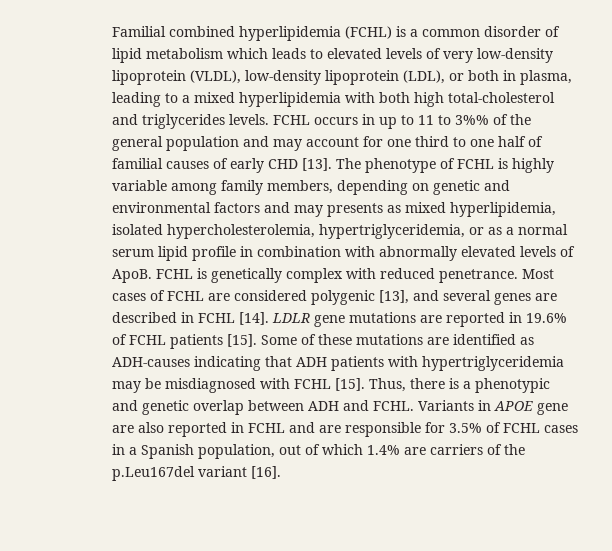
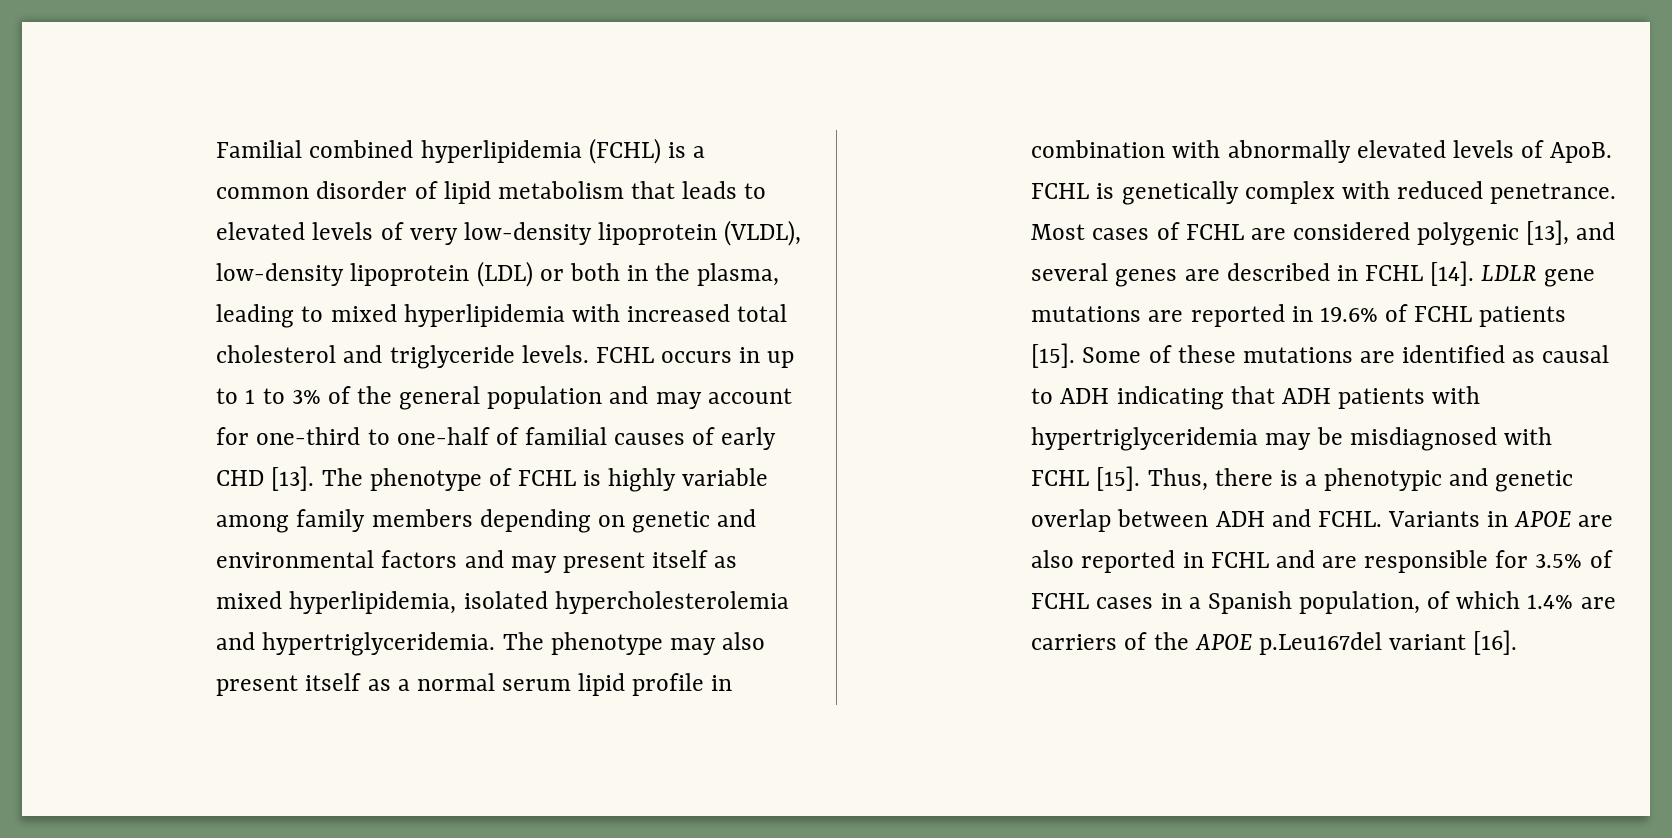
- Familial combined hyperlipidemia (FCHL) is a common disorder of lipid metabolism which leads to elevated levels of very low-density lipoprotein (VLDL), low-density lipoprotein (LDL), or both in plasma, leading to a mixed hyperlipidemia with both high total-cholesterol and triglycerides levels.
+ Familial combined hyperlipidemia (FCHL) is a common disorder of lipid metabolism that leads to elevated levels of very low-density lipoprotein (VLDL), low-density lipoprotein (LDL) or both in the plasma, leading to mixed hyperlipidemia with increased total cholesterol and triglyceride levels.
- FCHL occurs in up to 11 to 3%% of the general population and may account for one third to one half of familial causes of early CHD [13].
+ FCHL occurs in up to 1 to 3% of the general population and may account for one-third to one-half of familial causes of early CHD [13].
- The phenotype of FCHL is highly variable among family members, depending on genetic and environmental factors and may presents as mixed hyperlipidemia, isolated hypercholesterolemia, hypertriglyceridemia, or as a normal serum lipid profile in combination with abnormally elevated levels of ApoB.
+ The phenotype of FCHL is highly variable among family members depending on genetic and environmental factors and may present itself as mixed hyperlipidemia, isolated hypercholesterolemia and hypertriglyceridemia. The phenotype may also present itself as a normal serum lipid profile in combination with abnormally elevated levels of ApoB.
- Some of these mutations are identified as ADH-causes indicating that ADH patients with hypertriglyceridemia may be misdiagnosed with FCHL [15].
+ Some of these mutations are identified as causal to ADH indicating that ADH patients with hypertriglyceridemia may be misdiagnosed with FCHL [15].
- Variants in APOE gene are also reported in FCHL and are responsible for 3.5% of FCHL cases in a Spanish population, out of which 1.4% are carriers of the p.Leu167del variant [16].
+ Variants in APOE are also reported in FCHL and are responsible for 3.5% of FCHL cases in a Spanish population, of which 1.4% are carriers of the APOE p.Leu167del variant [16].

